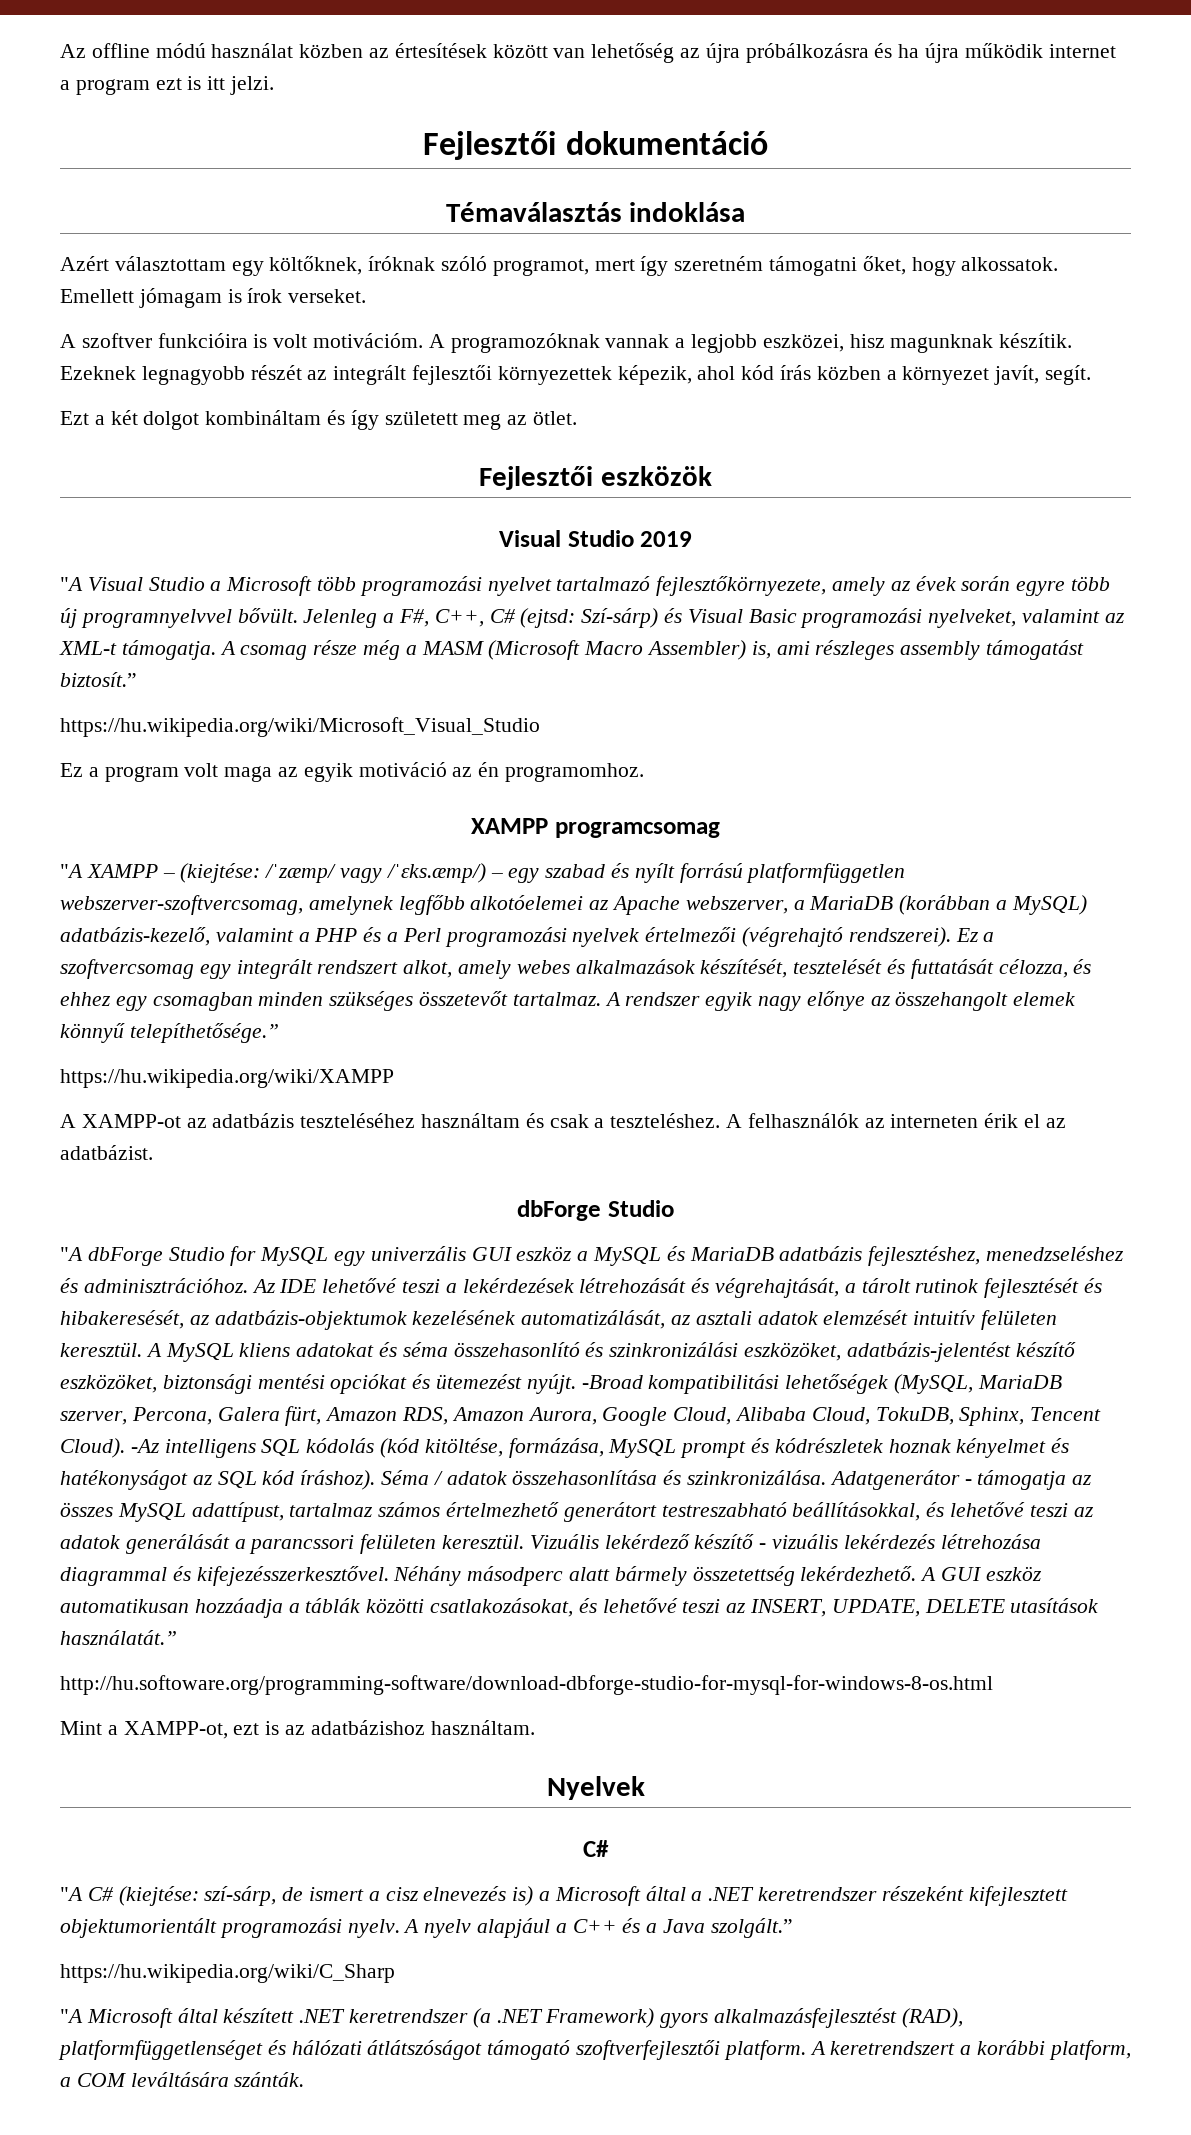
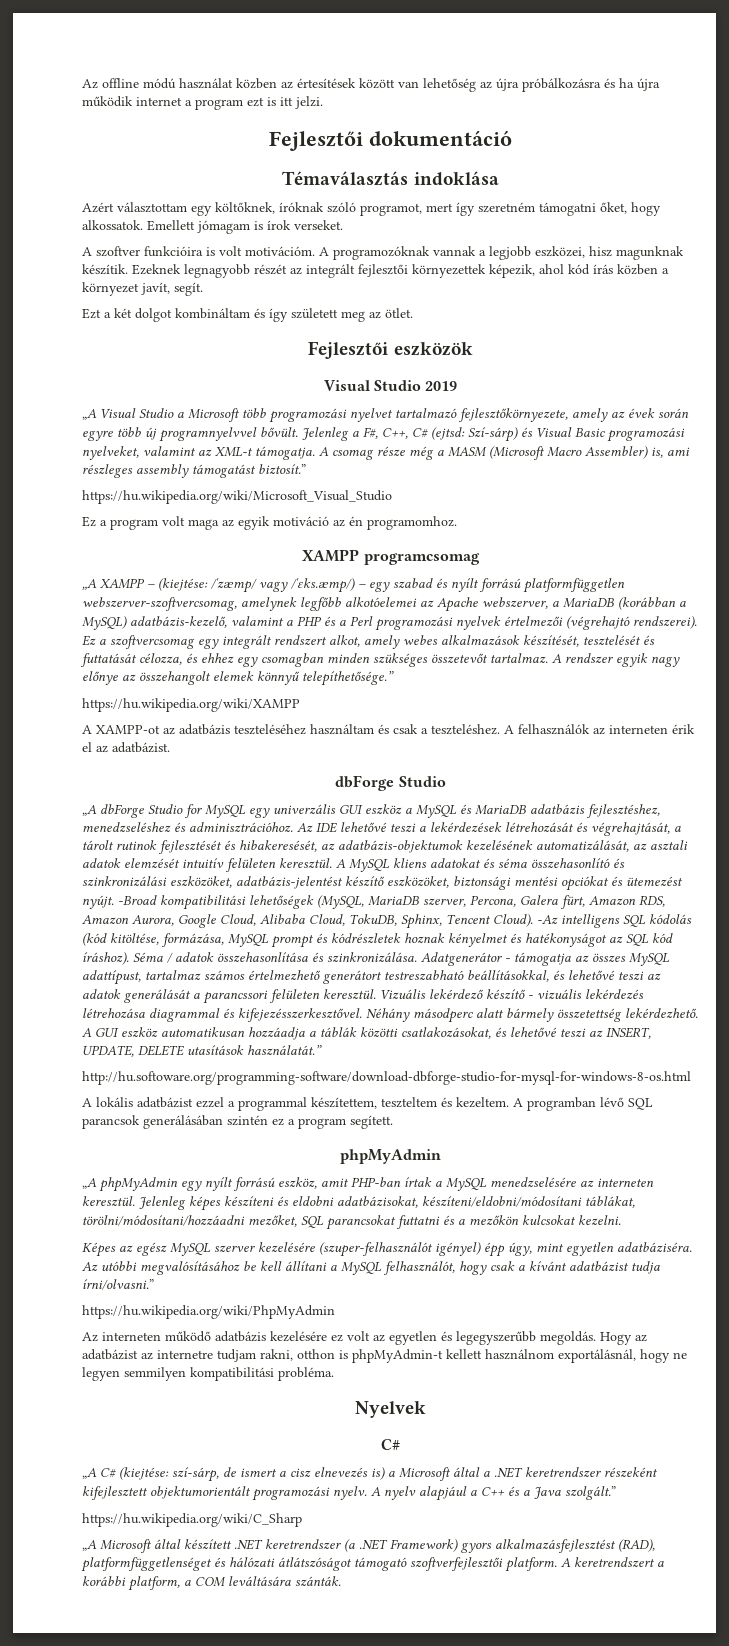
- "A Visual Studio a Microsoft több programozási nyelvet tartalmazó fejlesztőkörnyezete, amely az évek során egyre több új programnyelvvel bővült.
+ „A Visual Studio a Microsoft több programozási nyelvet tartalmazó fejlesztőkörnyezete, amely az évek során egyre több új programnyelvvel bővült.
- "A XAMPP – (kiejtése: /ˈzæmp/ vagy /ˈɛks.æmp/) – egy szabad és nyílt forrású platformfüggetlen webszerver-szoftvercsomag, amelynek legfőbb alkotóelemei az Apache webszerver, a MariaDB (korábban a MySQL) adatbázis-kezelő, valamint a PHP és a Perl programozási nyelvek értelmezői (végrehajtó rendszerei).
+ „A XAMPP – (kiejtése: /ˈzæmp/ vagy /ˈɛks.æmp/) – egy szabad és nyílt forrású platformfüggetlen webszerver-szoftvercsomag, amelynek legfőbb alkotóelemei az Apache webszerver, a MariaDB (korábban a MySQL) adatbázis-kezelő, valamint a PHP és a Perl programozási nyelvek értelmezői (végrehajtó rendszerei).
- "A dbForge Studio for MySQL egy univerzális GUI eszköz a MySQL és MariaDB adatbázis fejlesztéshez, menedzseléshez és adminisztrációhoz.
+ „A dbForge Studio for MySQL egy univerzális GUI eszköz a MySQL és MariaDB adatbázis fejlesztéshez, menedzseléshez és adminisztrációhoz.
- Mint a XAMPP-ot, ezt is az adatbázishoz használtam.
+ A lokális adatbázist ezzel a programmal készítettem, teszteltem és kezeltem. A programban lévő SQL parancsok generálásában szintén ez a program segített.
+ phpMyAdmin
+ „A phpMyAdmin egy nyílt forrású eszköz, amit PHP-ban írtak a MySQL menedzselésére az interneten keresztül. Jelenleg képes készíteni és eldobni adatbázisokat, készíteni/eldobni/módosítani táblákat, törölni/módosítani/hozzáadni mezőket, SQL parancsokat futtatni és a mezőkön kulcsokat kezelni.
+ Képes az egész MySQL szerver kezelésére (szuper-felhasználót igényel) épp úgy, mint egyetlen adatbáziséra. Az utóbbi megvalósításához be kell állítani a MySQL felhasználót, hogy csak a kívánt adatbázist tudja írni/olvasni.”
+ https://hu.wikipedia.org/wiki/PhpMyAdmin
+ Az interneten működő adatbázis kezelésére ez volt az egyetlen és legegyszerűbb megoldás. Hogy az adatbázist az internetre tudjam rakni, otthon is phpMyAdmin-t kellett használnom exportálásnál, hogy ne legyen semmilyen kompatibilitási probléma.
- "A C# (kiejtése: szí-sárp, de ismert a cisz elnevezés is) a Microsoft által a .NET keretrendszer részeként kifejlesztett objektumorientált programozási nyelv.
+ „A C# (kiejtése: szí-sárp, de ismert a cisz elnevezés is) a Microsoft által a .NET keretrendszer részeként kifejlesztett objektumorientált programozási nyelv.
- "A Microsoft által készített .NET keretrendszer (a .NET Framework) gyors alkalmazásfejlesztést (RAD), platformfüggetlenséget és hálózati átlátszóságot támogató szoftverfejlesztői platform.
+ „A Microsoft által készített .NET keretrendszer (a .NET Framework) gyors alkalmazásfejlesztést (RAD), platformfüggetlenséget és hálózati átlátszóságot támogató szoftverfejlesztői platform.

